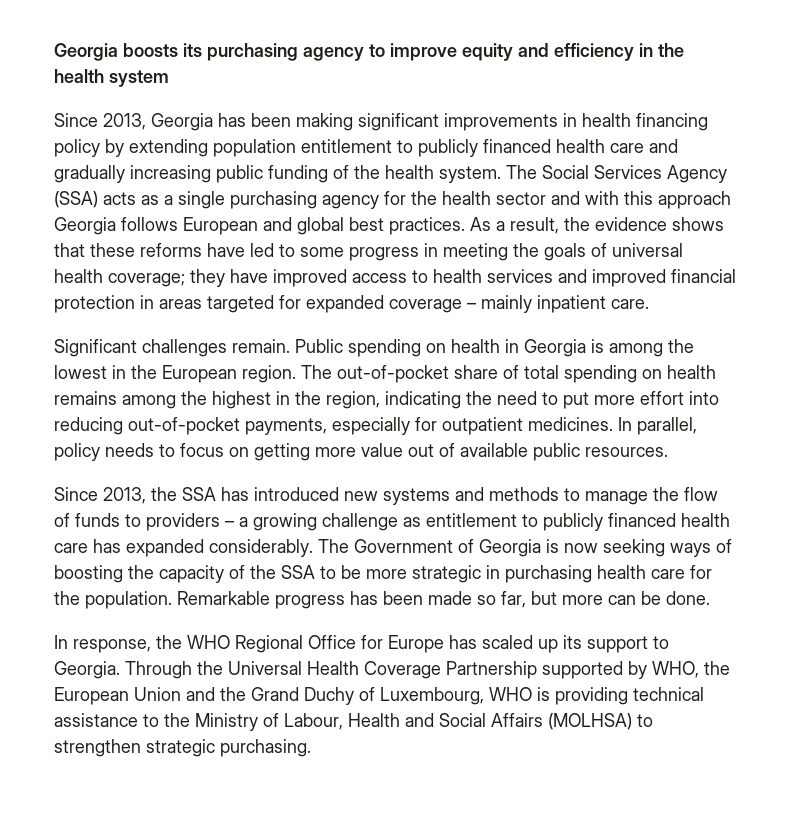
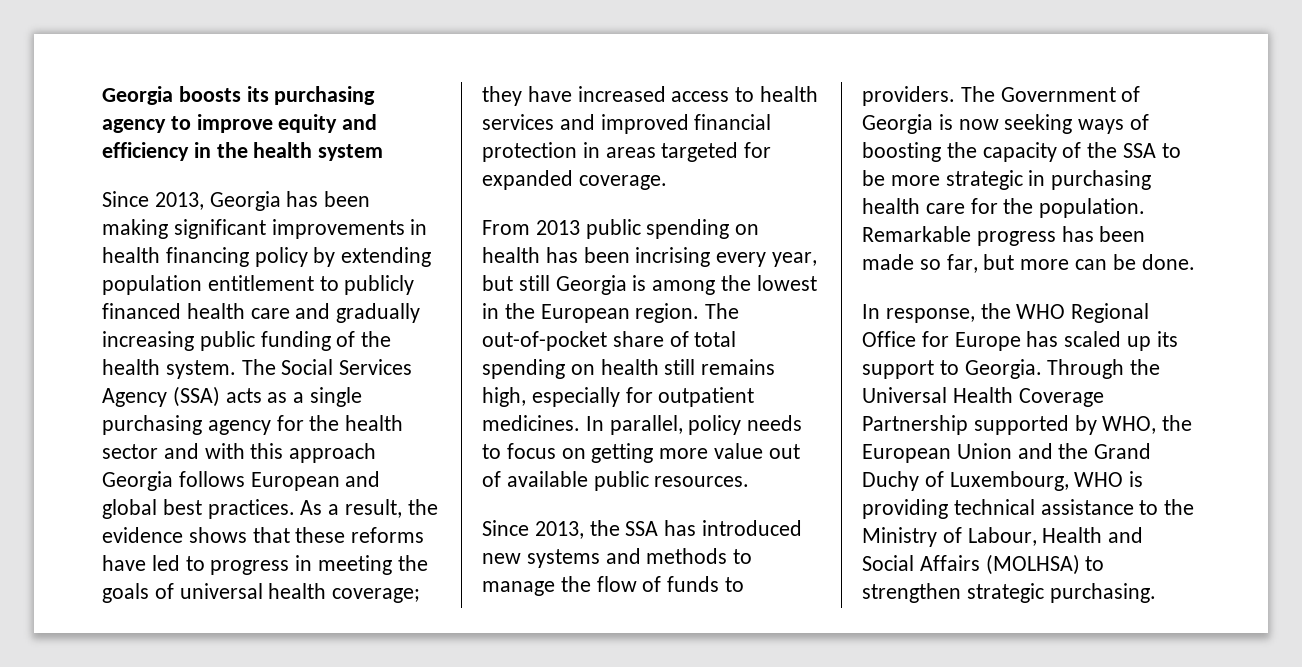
- As a result, the evidence shows that these reforms have led to some progress in meeting the goals of universal health coverage; they have improved access to health services and improved financial protection in areas targeted for expanded coverage – mainly inpatient care.
- Significant challenges remain. Public spending on health in Georgia is among the lowest in the European region.
+ As a result, the evidence shows that these reforms have led to progress in meeting the goals of universal health coverage; they have increased access to health services and improved financial protection in areas targeted for expanded coverage.
+ From 2013 public spending on health has been incrising every year, but still Georgia is among the lowest in the European region.
- The out-of-pocket share of total spending on health remains among the highest in the region, indicating the need to put more effort into reducing out-of-pocket payments, especially for outpatient medicines.
+ The out-of-pocket share of total spending on health still remains high, especially for outpatient medicines.
- Since 2013, the SSA has introduced new systems and methods to manage the flow of funds to providers – a growing challenge as entitlement to publicly financed health care has expanded considerably.
+ Since 2013, the SSA has introduced new systems and methods to manage the flow of funds to providers.

